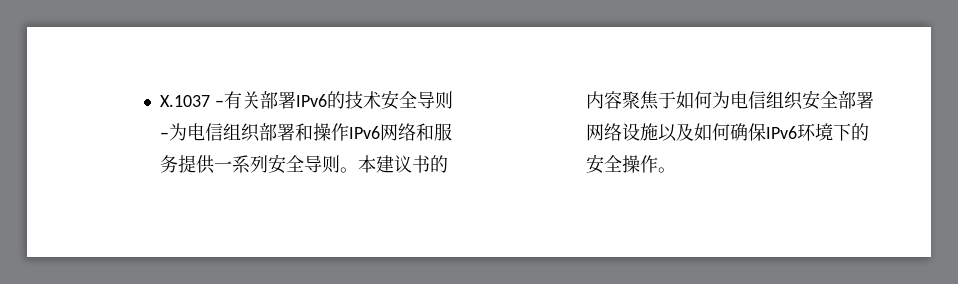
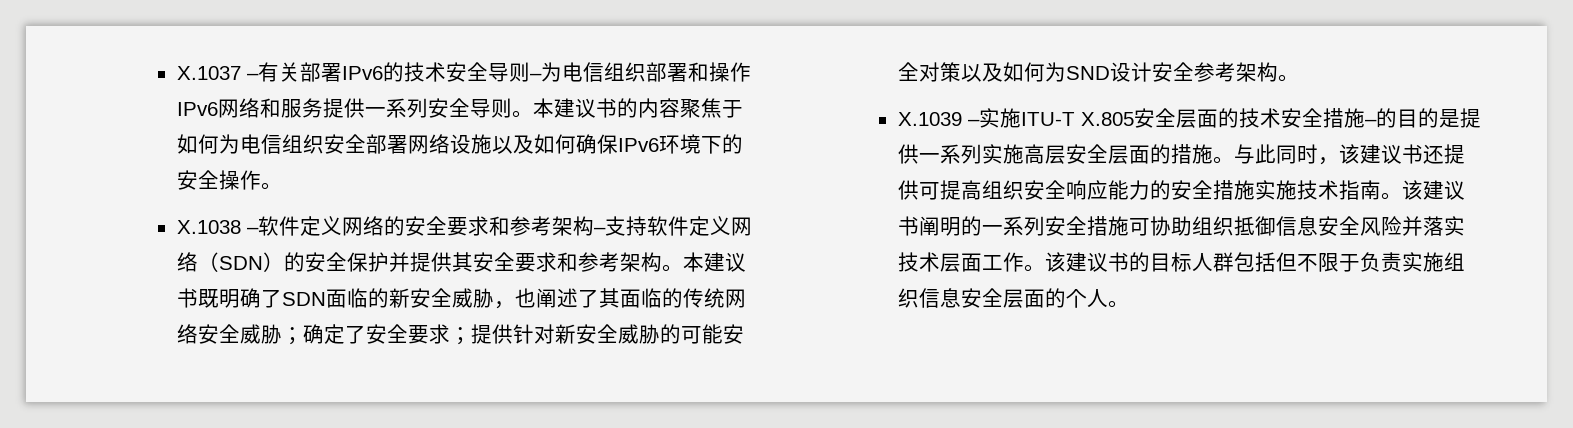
+ X.1038 –软件定义网络的安全要求和参考架构–支持软件定义网络（SDN）的安全保护并提供其安全要求和参考架构。本建议书既明确了SDN面临的新安全威胁，也阐述了其面临的传统网络安全威胁；确定了安全要求；提供针对新安全威胁的可能安全对策以及如何为SND设计安全参考架构。
+ X.1039 –实施ITU-T X.805安全层面的技术安全措施–的目的是提供一系列实施高层安全层面的措施。与此同时，该建议书还提供可提高组织安全响应能力的安全措施实施技术指南。该建议书阐明的一系列安全措施可协助组织抵御信息安全风险并落实技术层面工作。该建议书的目标人群包括但不限于负责实施组织信息安全层面的个人。

